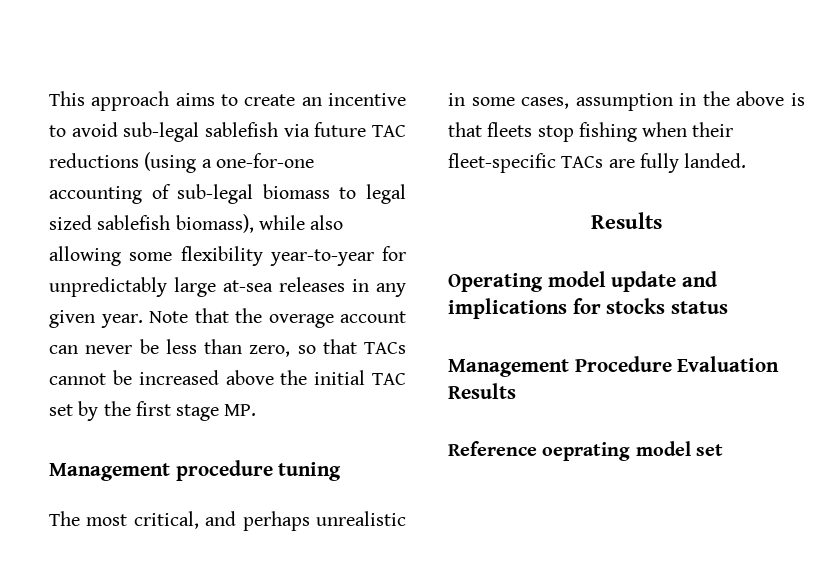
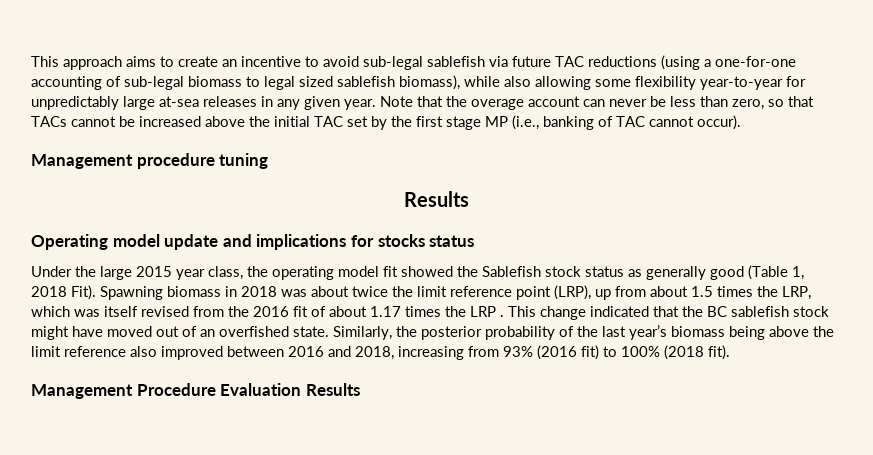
- Note that the overage account can never be less than zero, so that TACs cannot be increased above the initial TAC set by the first stage MP.
+ Note that the overage account can never be less than zero, so that TACs cannot be increased above the initial TAC set by the first stage MP (i.e., banking of TAC cannot occur).
  Management procedure tuning
- The most critical, and perhaps unrealistic in some cases, assumption in the above is that fleets stop fishing when their fleet-specific TACs are fully landed.
+ Under the large 2015 year class, the operating model fit showed the Sablefish stock status as generally good (Table 1, 2018 Fit). Spawning biomass in 2018 was about twice the limit reference point (LRP), up from about 1.5 times the LRP, which was itself revised from the 2016 fit of about 1.17 times the LRP . This change indicated that the BC sablefish stock might have moved out of an overfished state. Similarly, the posterior probability of the last year’s biomass being above the limit reference also improved between 2016 and 2018, increasing from 93% (2016 fit) to 100% (2018 fit).
- Reference oeprating model set

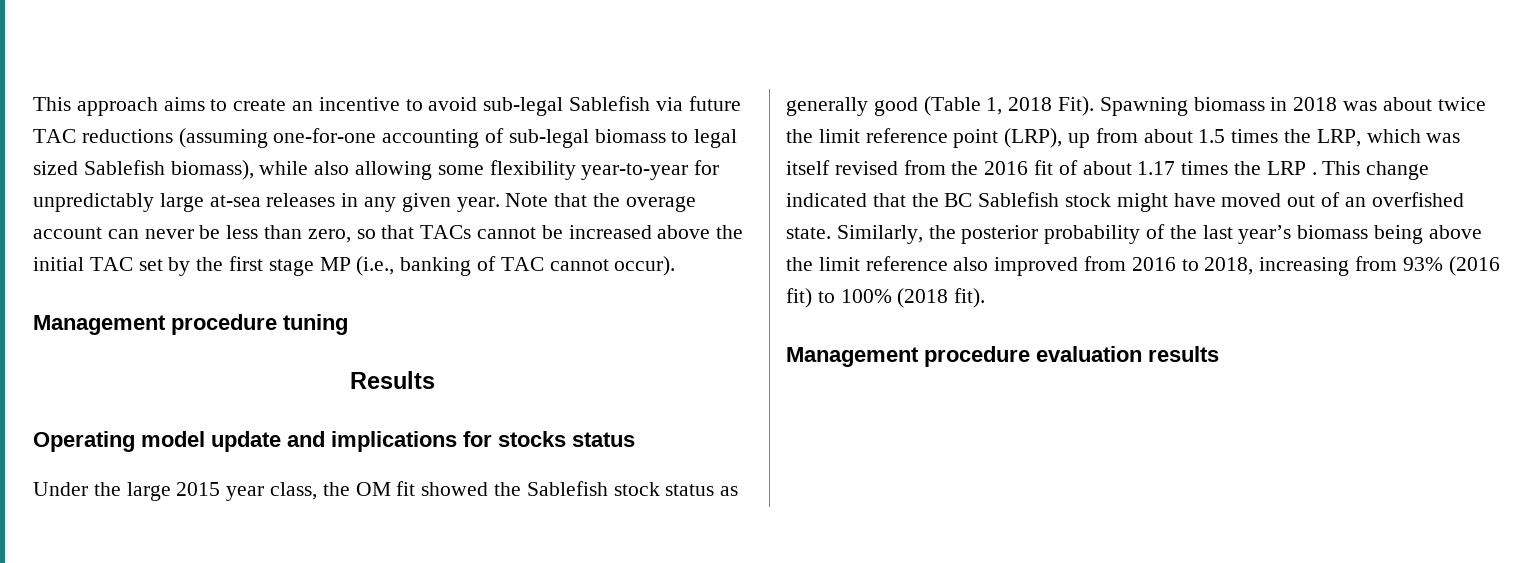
- This approach aims to create an incentive to avoid sub-legal sablefish via future TAC reductions (using a one-for-one accounting of sub-legal biomass to legal sized sablefish biomass), while also allowing some flexibility year-to-year for unpredictably large at-sea releases in any given year.
+ This approach aims to create an incentive to avoid sub-legal Sablefish via future TAC reductions (assuming one-for-one accounting of sub-legal biomass to legal sized Sablefish biomass), while also allowing some flexibility year-to-year for unpredictably large at-sea releases in any given year.
- Under the large 2015 year class, the operating model fit showed the Sablefish stock status as generally good (Table 1, 2018 Fit).
+ Under the large 2015 year class, the OM fit showed the Sablefish stock status as generally good (Table 1, 2018 Fit).
- This change indicated that the BC sablefish stock might have moved out of an overfished state.
+ This change indicated that the BC Sablefish stock might have moved out of an overfished state.
- Similarly, the posterior probability of the last year’s biomass being above the limit reference also improved between 2016 and 2018, increasing from 93% (2016 fit) to 100% (2018 fit).
+ Similarly, the posterior probability of the last year’s biomass being above the limit reference also improved from 2016 to 2018, increasing from 93% (2016 fit) to 100% (2018 fit).
- Management Procedure Evaluation Results
+ Management procedure evaluation results

